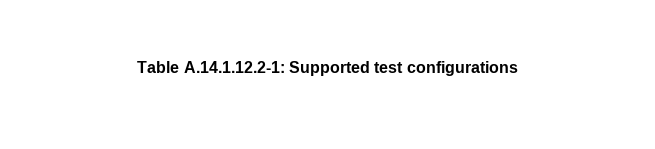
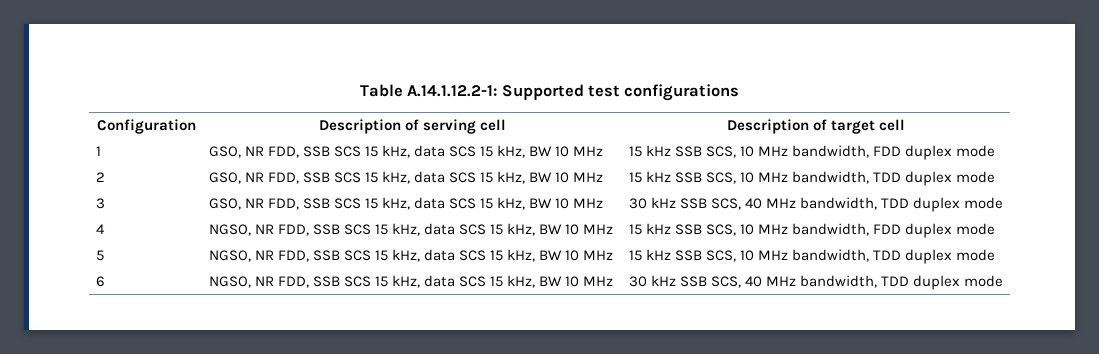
+ Configuration | Description of serving cell | Description of target cell
+ 1 | GSO, NR FDD, SSB SCS 15 kHz, data SCS 15 kHz, BW 10 MHz | 15 kHz SSB SCS, 10 MHz bandwidth, FDD duplex mode
+ 2 | GSO, NR FDD, SSB SCS 15 kHz, data SCS 15 kHz, BW 10 MHz | 15 kHz SSB SCS, 10 MHz bandwidth, TDD duplex mode
+ 3 | GSO, NR FDD, SSB SCS 15 kHz, data SCS 15 kHz, BW 10 MHz | 30 kHz SSB SCS, 40 MHz bandwidth, TDD duplex mode
+ 4 | NGSO, NR FDD, SSB SCS 15 kHz, data SCS 15 kHz, BW 10 MHz | 15 kHz SSB SCS, 10 MHz bandwidth, FDD duplex mode
+ 5 | NGSO, NR FDD, SSB SCS 15 kHz, data SCS 15 kHz, BW 10 MHz | 15 kHz SSB SCS, 10 MHz bandwidth, TDD duplex mode
+ 6 | NGSO, NR FDD, SSB SCS 15 kHz, data SCS 15 kHz, BW 10 MHz | 30 kHz SSB SCS, 40 MHz bandwidth, TDD duplex mode

